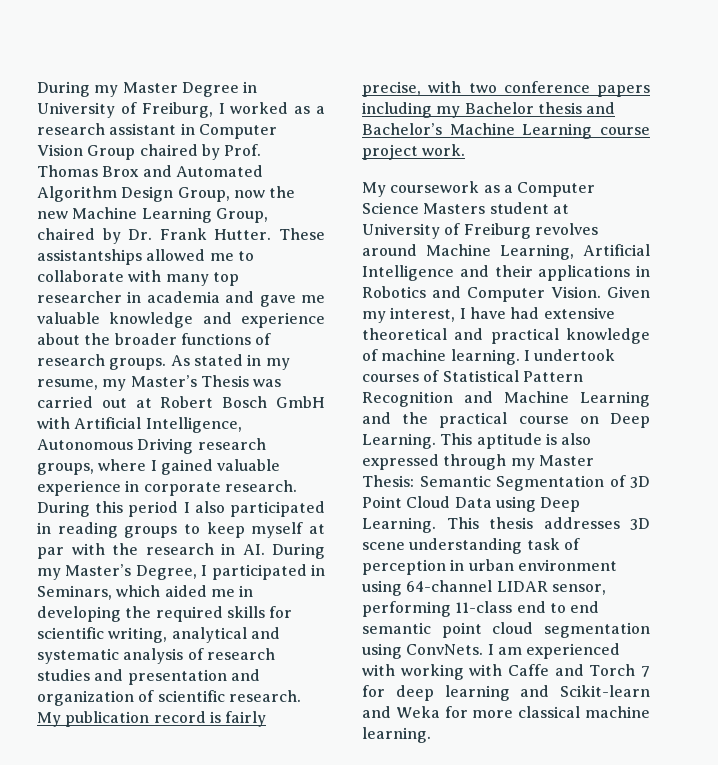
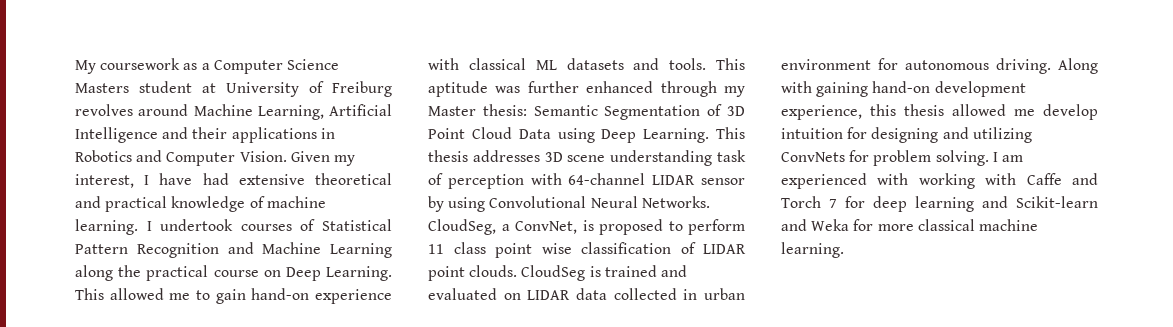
- During my Master Degree in University of Freiburg, I worked as a research assistant in Computer Vision Group chaired by Prof. Thomas Brox and Automated Algorithm Design Group, now the new Machine Learning Group, chaired by Dr. Frank Hutter. These assistantships allowed me to collaborate with many top researcher in academia and gave me valuable knowledge and experience about the broader functions of research groups. As stated in my resume, my Master’s Thesis was carried out at Robert Bosch GmbH with Artificial Intelligence, Autonomous Driving research groups, where I gained valuable experience in corporate research. During this period I also participated in reading groups to keep myself at par with the research in AI. During my Master’s Degree, I participated in Seminars, which aided me in developing the required skills for scientific writing, analytical and systematic analysis of research studies and presentation and organization of scientific research. My publication record is fairly precise, with two conference papers including my Bachelor thesis and Bachelor’s Machine Learning course project work.
- I undertook courses of Statistical Pattern Recognition and Machine Learning and the practical course on Deep Learning.
+ I undertook courses of Statistical Pattern Recognition and Machine Learning along the practical course on Deep Learning.
- This aptitude is also expressed through my Master Thesis: Semantic Segmentation of 3D Point Cloud Data using Deep Learning.
+ This allowed me to gain hand-on experience with classical ML datasets and tools. This aptitude was further enhanced through my Master thesis: Semantic Segmentation of 3D Point Cloud Data using Deep Learning.
- This thesis addresses 3D scene understanding task of perception in urban environment using 64-channel LIDAR sensor, performing 11-class end to end semantic point cloud segmentation using ConvNets.
+ This thesis addresses 3D scene understanding task of perception with 64-channel LIDAR sensor by using Convolutional Neural Networks. CloudSeg, a ConvNet, is proposed to perform 11 class point wise classification of LIDAR point clouds. CloudSeg is trained and evaluated on LIDAR data collected in urban environment for autonomous driving. Along with gaining hand-on development experience, this thesis allowed me develop intuition for designing and utilizing ConvNets for problem solving.

